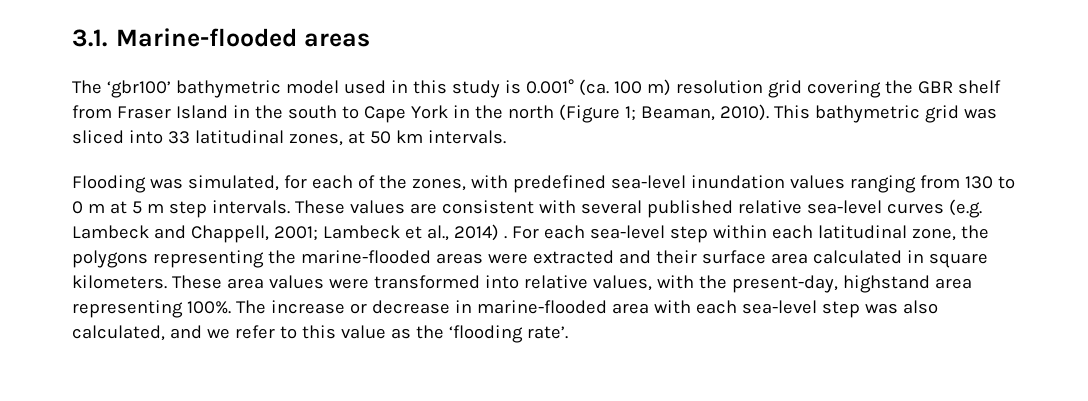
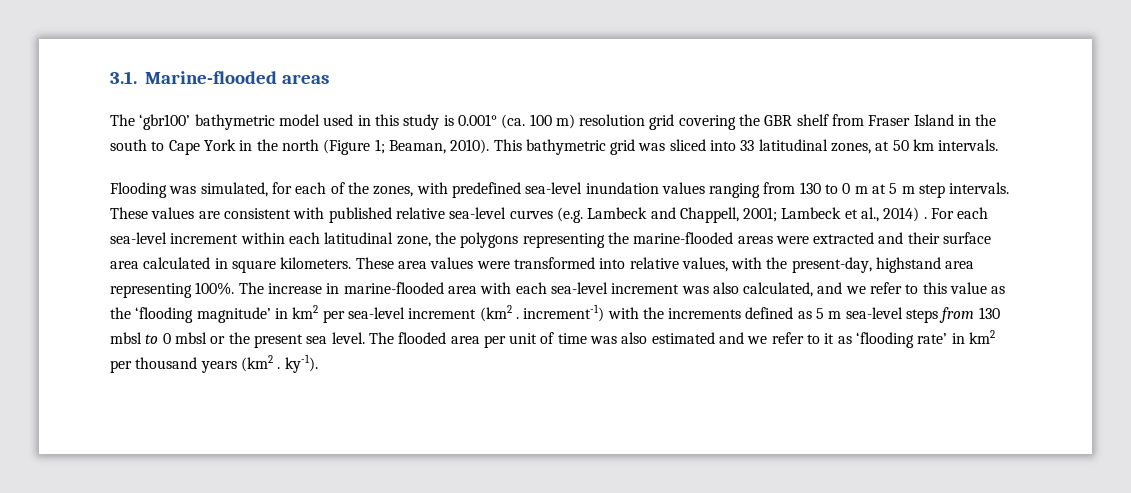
- These values are consistent with several published relative sea-level curves (e.g. Lambeck and Chappell, 2001; Lambeck et al., 2014) .
+ These values are consistent with published relative sea-level curves (e.g. Lambeck and Chappell, 2001; Lambeck et al., 2014) .
- For each sea-level step within each latitudinal zone, the polygons representing the marine-flooded areas were extracted and their surface area calculated in square kilometers.
+ For each sea-level increment within each latitudinal zone, the polygons representing the marine-flooded areas were extracted and their surface area calculated in square kilometers.
- The increase or decrease in marine-flooded area with each sea-level step was also calculated, and we refer to this value as the ‘flooding rate’.
+ The increase in marine-flooded area with each sea-level increment was also calculated, and we refer to this value as the ‘flooding magnitude’ in km2 per sea-level increment (km2 . increment-1) with the increments defined as 5 m sea-level steps from 130 mbsl to 0 mbsl or the present sea level. The flooded area per unit of time was also estimated and we refer to it as ‘flooding rate’ in km2 per thousand years (km2 . ky-1).

